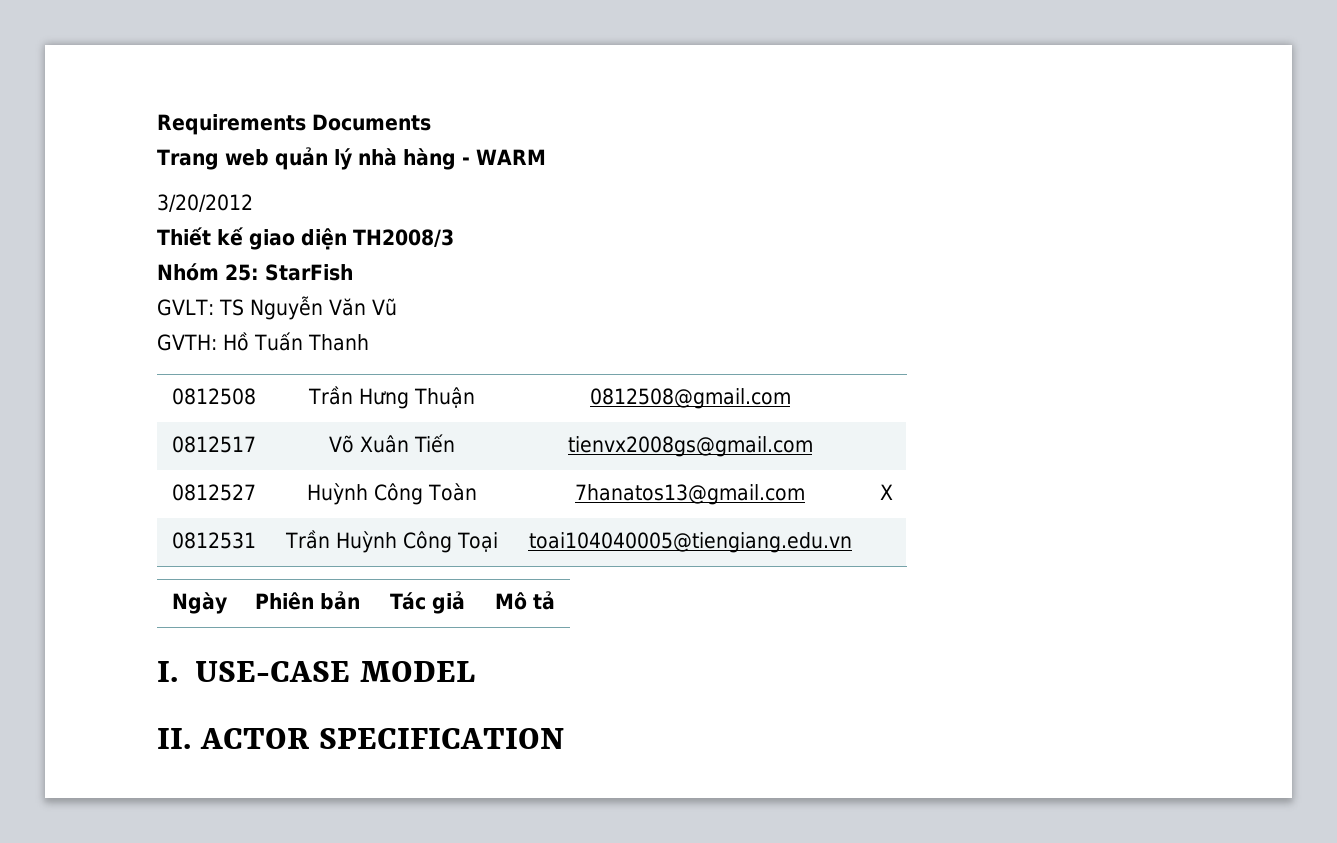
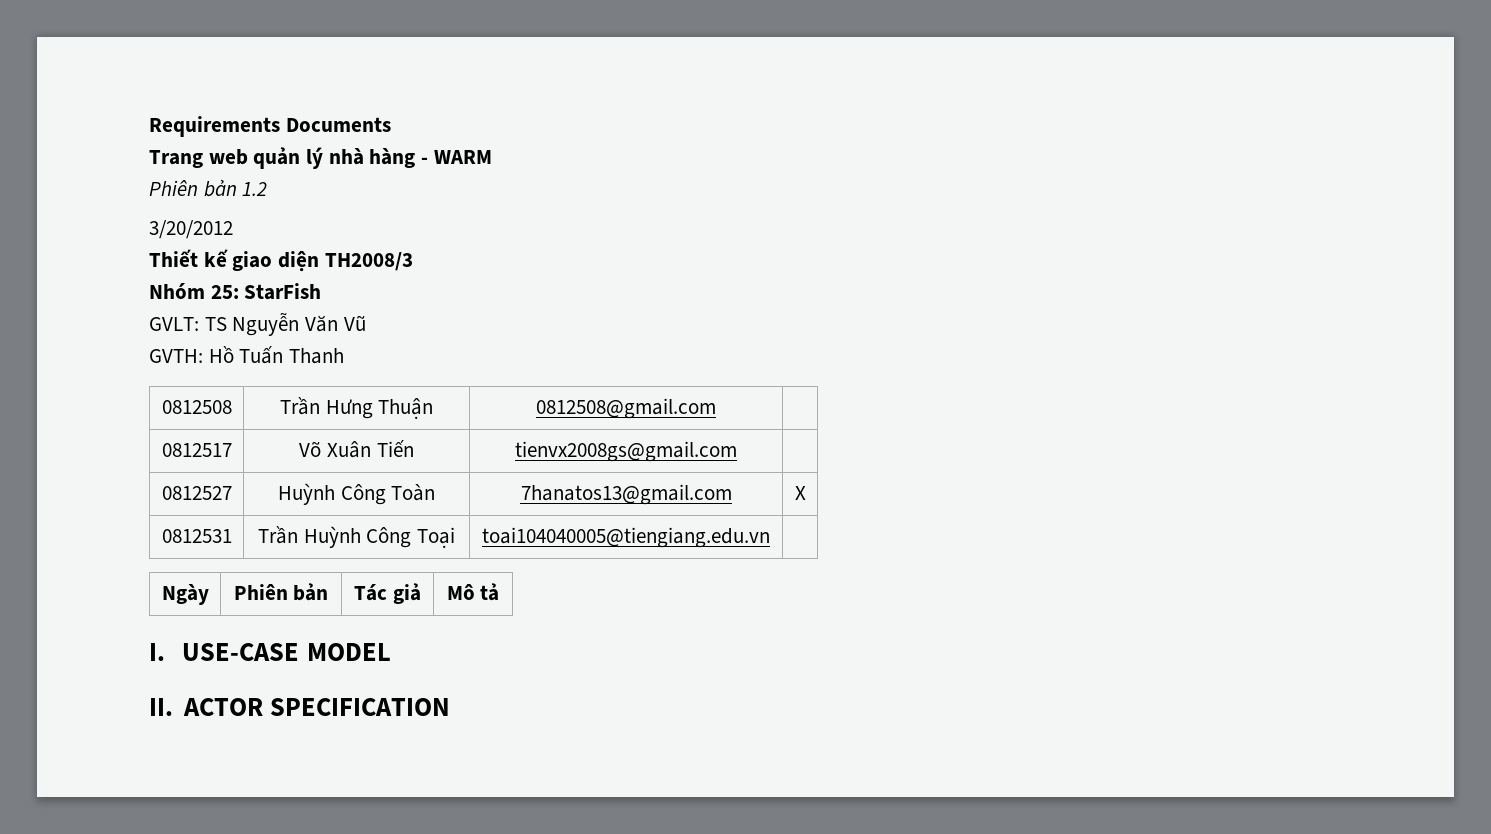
+ Phiên bản 1.2

